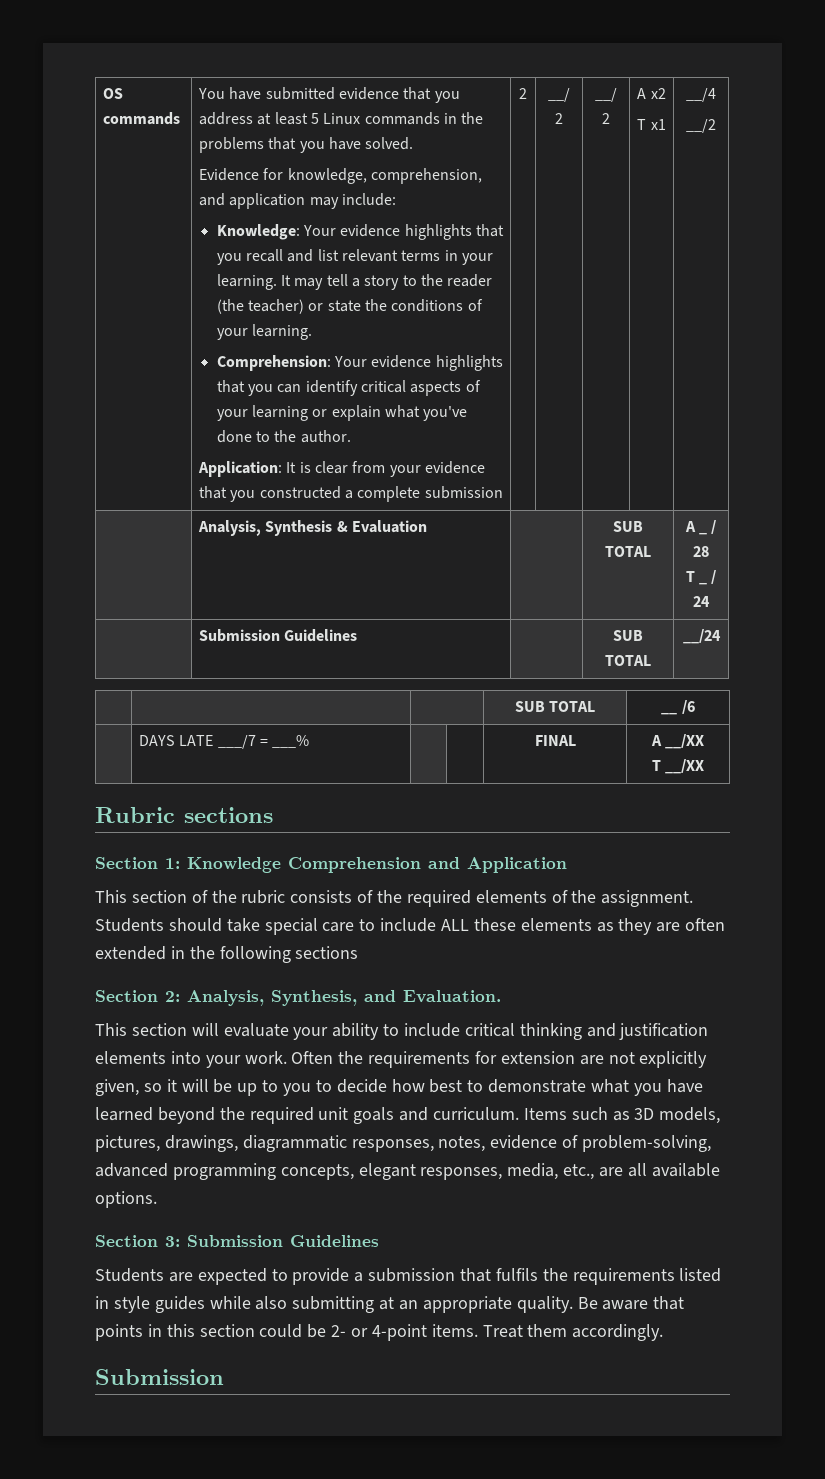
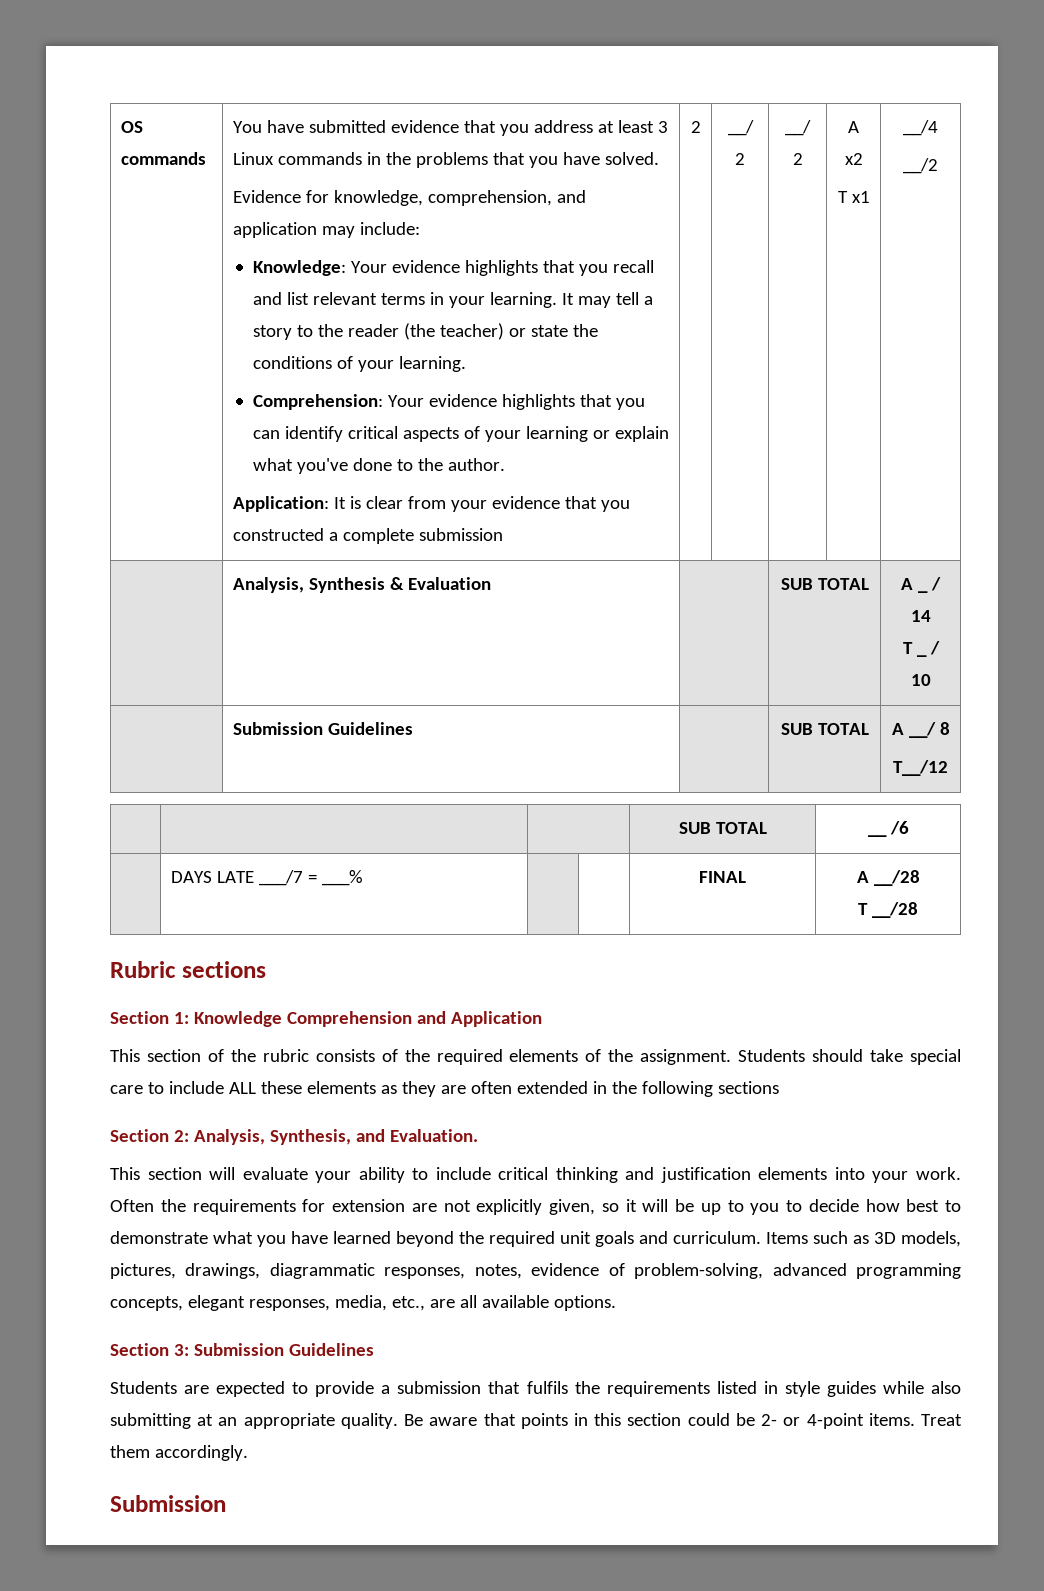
- You have submitted evidence that you address at least 5 Linux commands in the problems that you have solved.
+ You have submitted evidence that you address at least 3 Linux commands in the problems that you have solved.
- | Analysis, Synthesis & Evaluation | | SUB TOTAL | A _ / 28
- T _ / 24
+ | Analysis, Synthesis & Evaluation | | SUB TOTAL | A _ / 14
+ T _ / 10
- | Submission Guidelines | | SUB TOTAL | __/24
+ | Submission Guidelines | | SUB TOTAL | A __/ 8
+ T__/12
- | DAYS LATE ___/7 = ___% | | | FINAL | A __/XX
- T __/XX
+ | DAYS LATE ___/7 = ___% | | | FINAL | A __/28
+ T __/28

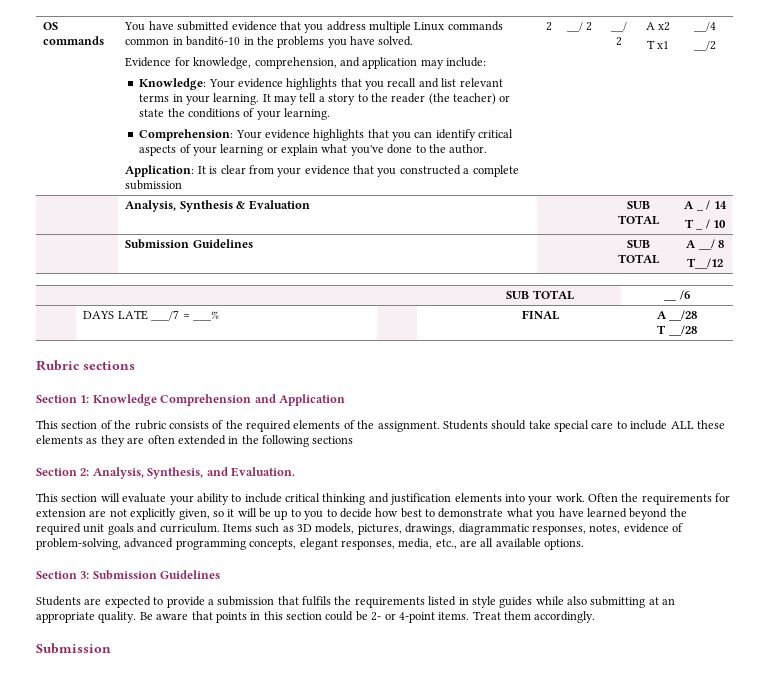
- You have submitted evidence that you address at least 3 Linux commands in the problems that you have solved.
+ You have submitted evidence that you address multiple Linux commands common in bandit6-10 in the problems you have solved.

